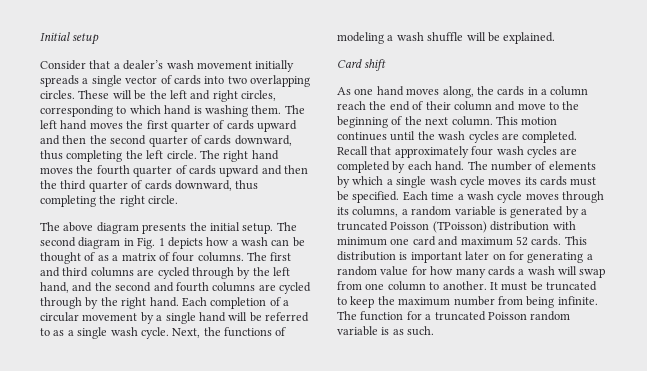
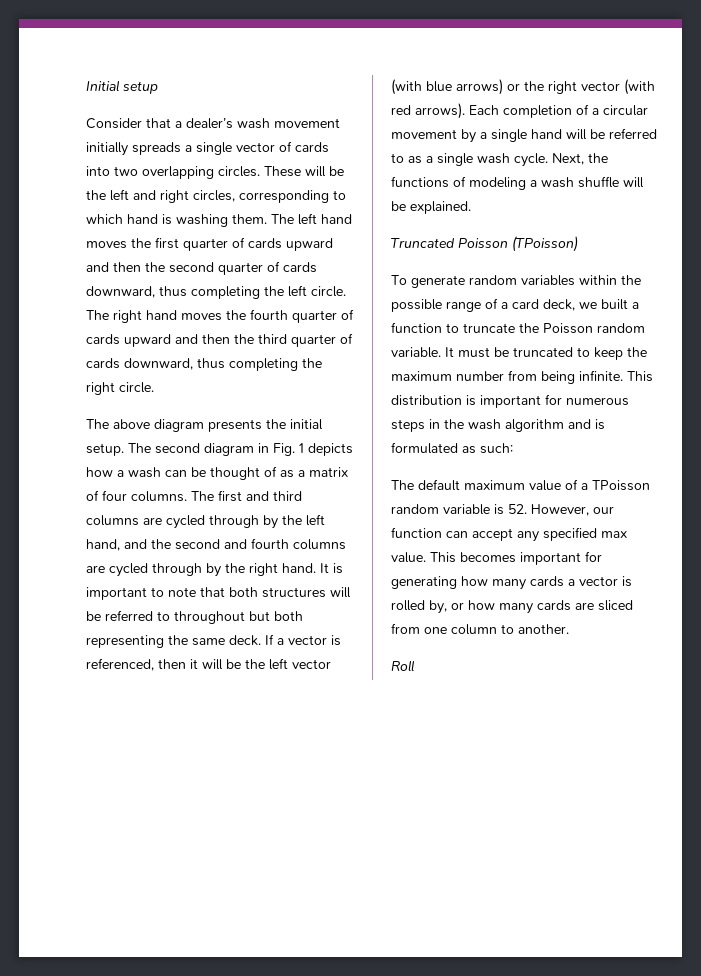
+ It is important to note that both structures will be referred to throughout but both representing the same deck. If a vector is referenced, then it will be the left vector (with blue arrows) or the right vector (with red arrows).
- Card shift
- As one hand moves along, the cards in a column reach the end of their column and move to the beginning of the next column. This motion continues until the wash cycles are completed. Recall that approximately four wash cycles are completed by each hand. The number of elements by which a single wash cycle moves its cards must be specified. Each time a wash cycle moves through its columns, a random variable is generated by a truncated Poisson (TPoisson) distribution with minimum one card and maximum 52 cards. This distribution is important later on for generating a random value for how many cards a wash will swap from one column to another.
+ Truncated Poisson (TPoisson)
+ To generate random variables within the possible range of a card deck, we built a function to truncate the Poisson random variable.
- The function for a truncated Poisson random variable is as such.
+ This distribution is important for numerous steps in the wash algorithm and is formulated as such:
+ The default maximum value of a TPoisson random variable is 52. However, our function can accept any specified max value. This becomes important for generating how many cards a vector is rolled by, or how many cards are sliced from one column to another.
+ Roll

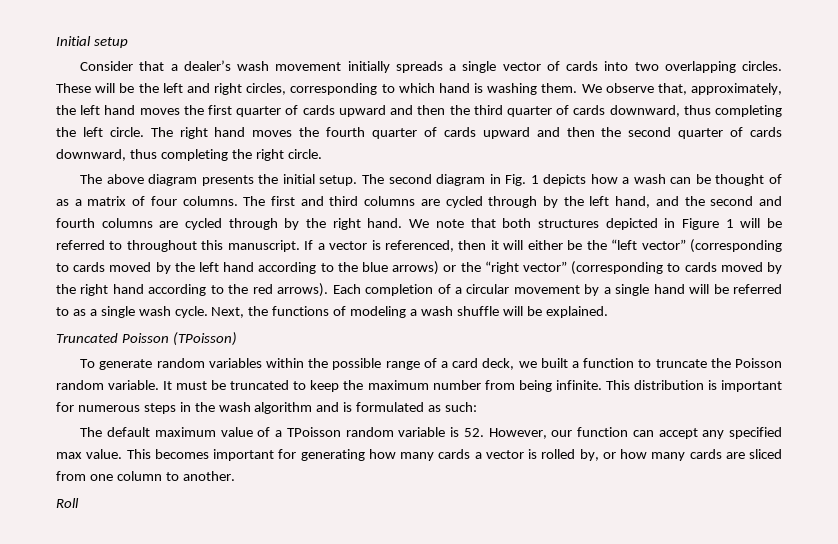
- The left hand moves the first quarter of cards upward and then the second quarter of cards downward, thus completing the left circle.
+ We observe that, approximately, the left hand moves the first quarter of cards upward and then the third quarter of cards downward, thus completing the left circle.
- The right hand moves the fourth quarter of cards upward and then the third quarter of cards downward, thus completing the right circle.
+ The right hand moves the fourth quarter of cards upward and then the second quarter of cards downward, thus completing the right circle.
- It is important to note that both structures will be referred to throughout but both representing the same deck.
+ We note that both structures depicted in Figure 1 will be referred to throughout this manuscript.
- If a vector is referenced, then it will be the left vector (with blue arrows) or the right vector (with red arrows).
+ If a vector is referenced, then it will either be the “left vector” (corresponding to cards moved by the left hand according to the blue arrows) or the “right vector” (corresponding to cards moved by the right hand according to the red arrows).

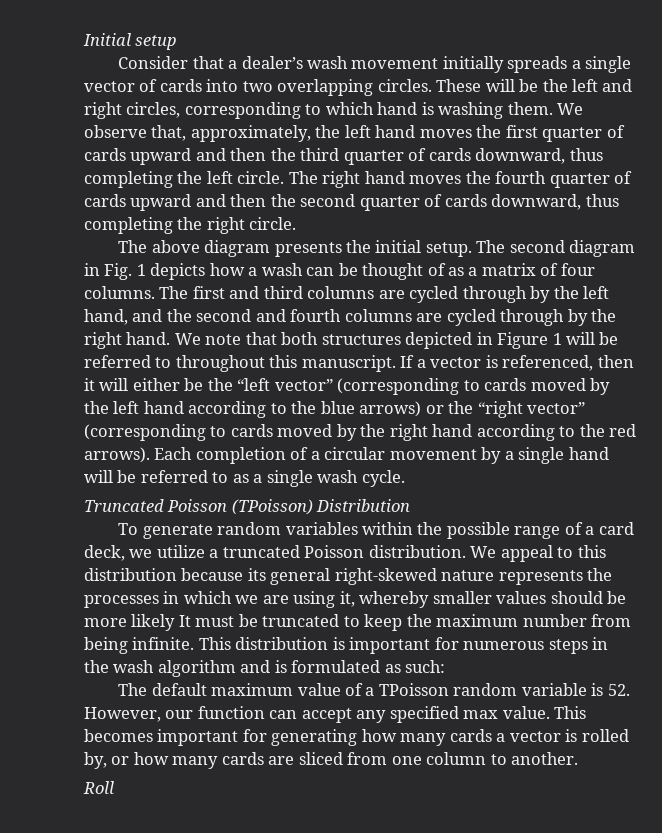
- Next, the functions of modeling a wash shuffle will be explained.
- Truncated Poisson (TPoisson)
+ Truncated Poisson (TPoisson) Distribution
- To generate random variables within the possible range of a card deck, we built a function to truncate the Poisson random variable. It must be truncated to keep the maximum number from being infinite.
+ To generate random variables within the possible range of a card deck, we utilize a truncated Poisson distribution. We appeal to this distribution because its general right-skewed nature represents the processes in which we are using it, whereby smaller values should be more likely It must be truncated to keep the maximum number from being infinite.

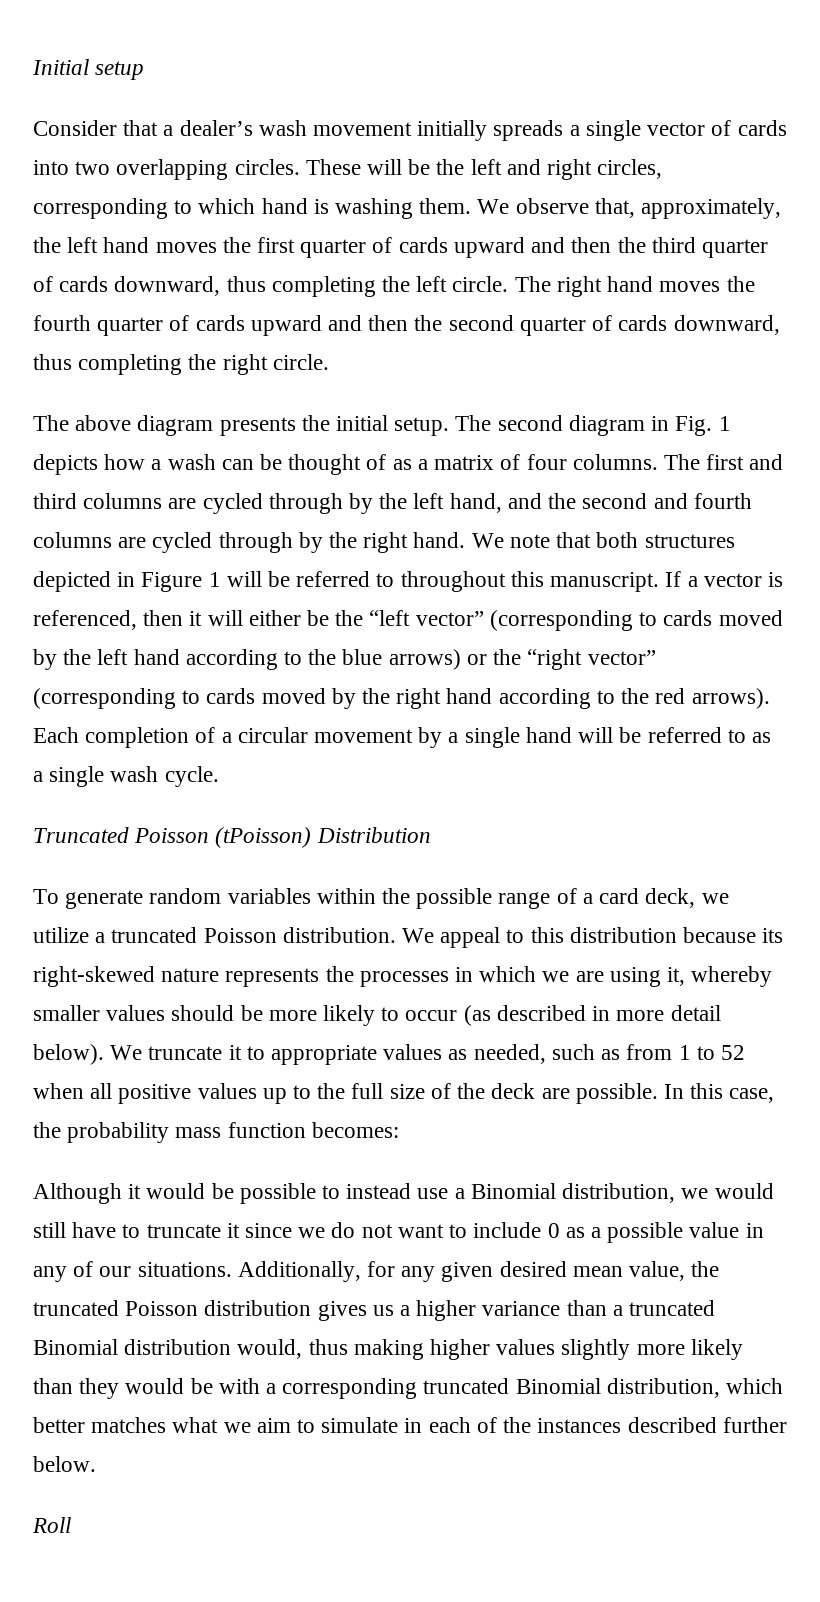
- Truncated Poisson (TPoisson) Distribution
+ Truncated Poisson (tPoisson) Distribution
- We appeal to this distribution because its general right-skewed nature represents the processes in which we are using it, whereby smaller values should be more likely It must be truncated to keep the maximum number from being infinite. This distribution is important for numerous steps in the wash algorithm and is formulated as such:
- The default maximum value of a TPoisson random variable is 52. However, our function can accept any specified max value. This becomes important for generating how many cards a vector is rolled by, or how many cards are sliced from one column to another.
+ We appeal to this distribution because its right-skewed nature represents the processes in which we are using it, whereby smaller values should be more likely to occur (as described in more detail below). We truncate it to appropriate values as needed, such as from 1 to 52 when all positive values up to the full size of the deck are possible. In this case, the probability mass function becomes:
+ Although it would be possible to instead use a Binomial distribution, we would still have to truncate it since we do not want to include 0 as a possible value in any of our situations. Additionally, for any given desired mean value, the truncated Poisson distribution gives us a higher variance than a truncated Binomial distribution would, thus making higher values slightly more likely than they would be with a corresponding truncated Binomial distribution, which better matches what we aim to simulate in each of the instances described further below.

